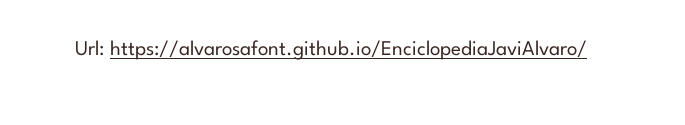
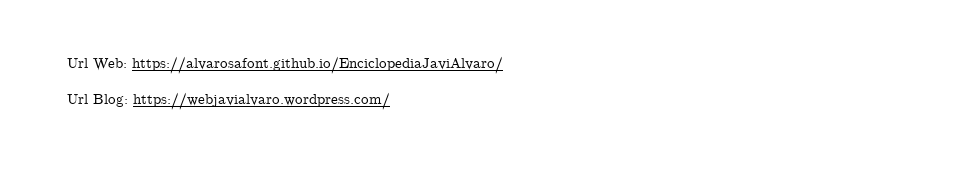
- Url: https://alvarosafont.github.io/EnciclopediaJaviAlvaro/
+ Url Web: https://alvarosafont.github.io/EnciclopediaJaviAlvaro/
+ Url Blog: https://webjavialvaro.wordpress.com/

